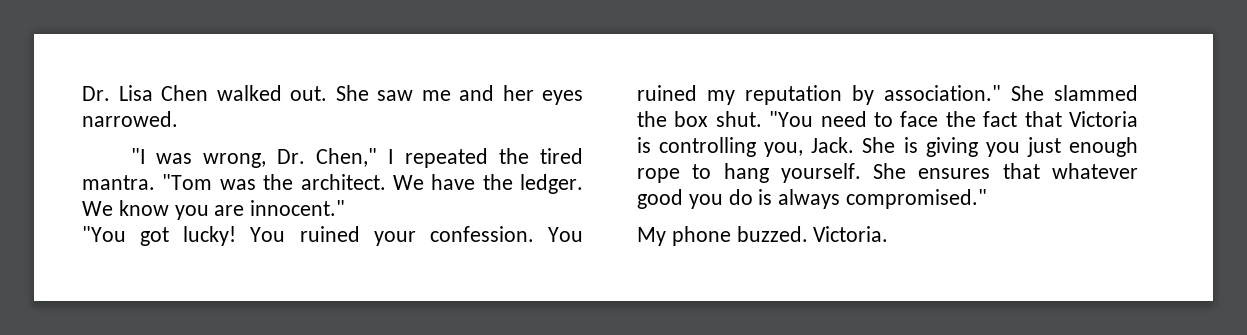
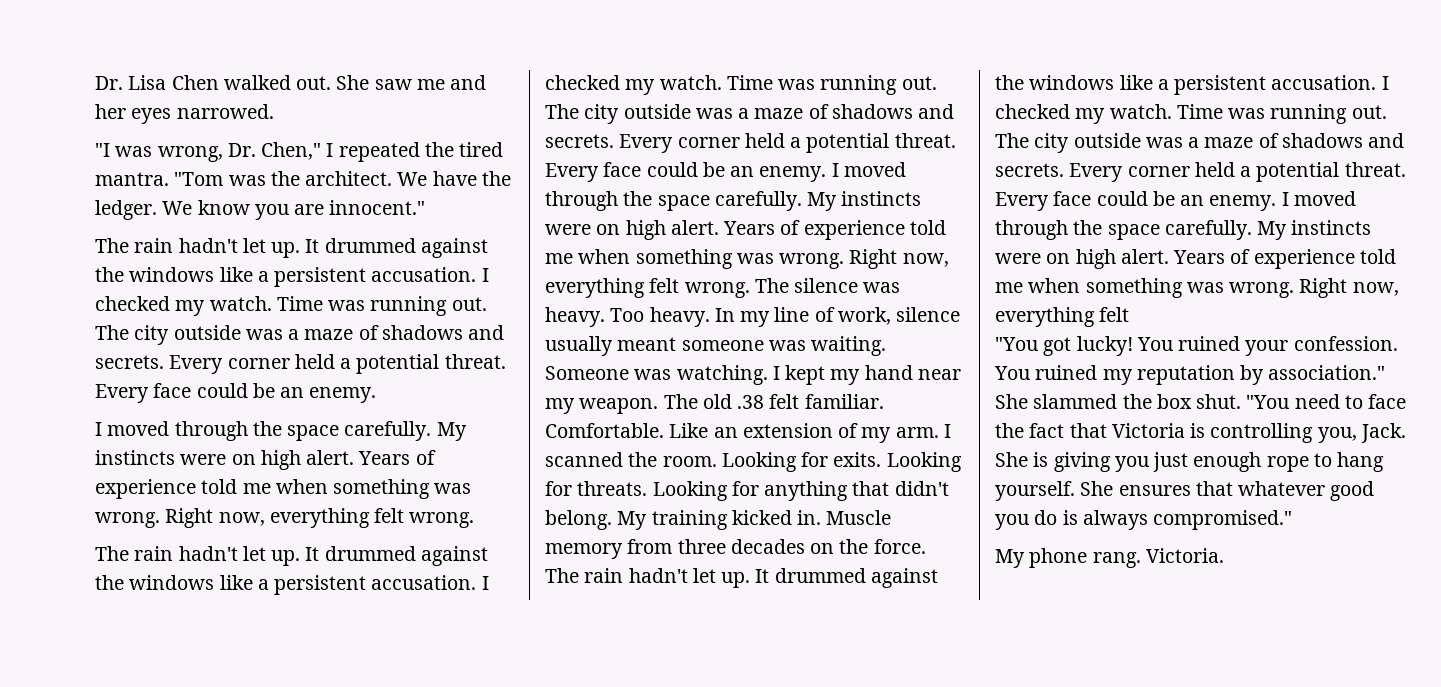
  We know you are innocent."
+ The rain hadn't let up. It drummed against the windows like a persistent accusation. I checked my watch. Time was running out. The city outside was a maze of shadows and secrets. Every corner held a potential threat. Every face could be an enemy.
+ I moved through the space carefully. My instincts were on high alert. Years of experience told me when something was wrong. Right now, everything felt wrong.
+ The rain hadn't let up. It drummed against the windows like a persistent accusation. I checked my watch. Time was running out. The city outside was a maze of shadows and secrets. Every corner held a potential threat. Every face could be an enemy. I moved through the space carefully. My instincts were on high alert. Years of experience told me when something was wrong. Right now, everything felt wrong. The silence was heavy. Too heavy. In my line of work, silence usually meant someone was waiting. Someone was watching. I kept my hand near my weapon. The old .38 felt familiar. Comfortable. Like an extension of my arm. I scanned the room. Looking for exits. Looking for threats. Looking for anything that didn't belong. My training kicked in. Muscle memory from three decades on the force. The rain hadn't let up. It drummed against the windows like a persistent accusation. I checked my watch. Time was running out. The city outside was a maze of shadows and secrets. Every corner held a potential threat. Every face could be an enemy. I moved through the space carefully. My instincts were on high alert. Years of experience told me when something was wrong. Right now, everything felt
- My phone buzzed.
+ My phone rang.

